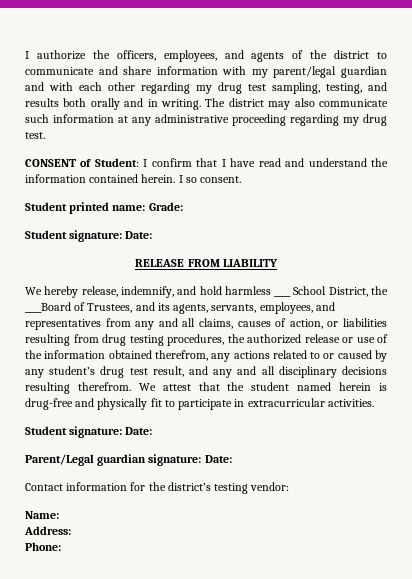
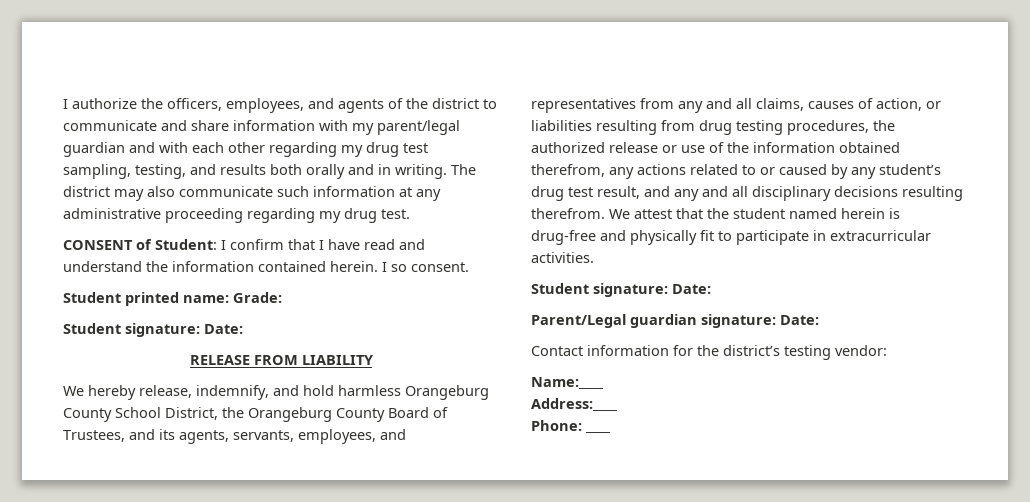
- We hereby release, indemnify, and hold harmless ____ School District, the ____Board of Trustees, and its agents, servants, employees, and representatives from any and all claims, causes of action, or liabilities resulting from drug testing procedures, the authorized release or use of the information obtained therefrom, any actions related to or caused by any student’s drug test result, and any and all disciplinary decisions resulting therefrom.
+ We hereby release, indemnify, and hold harmless Orangeburg County School District, the Orangeburg County Board of Trustees, and its agents, servants, employees, and representatives from any and all claims, causes of action, or liabilities resulting from drug testing procedures, the authorized release or use of the information obtained therefrom, any actions related to or caused by any student’s drug test result, and any and all disciplinary decisions resulting therefrom.
- Name:
- Address:
+ Name:____
+ Address:____
- Phone:
+ Phone: ____

